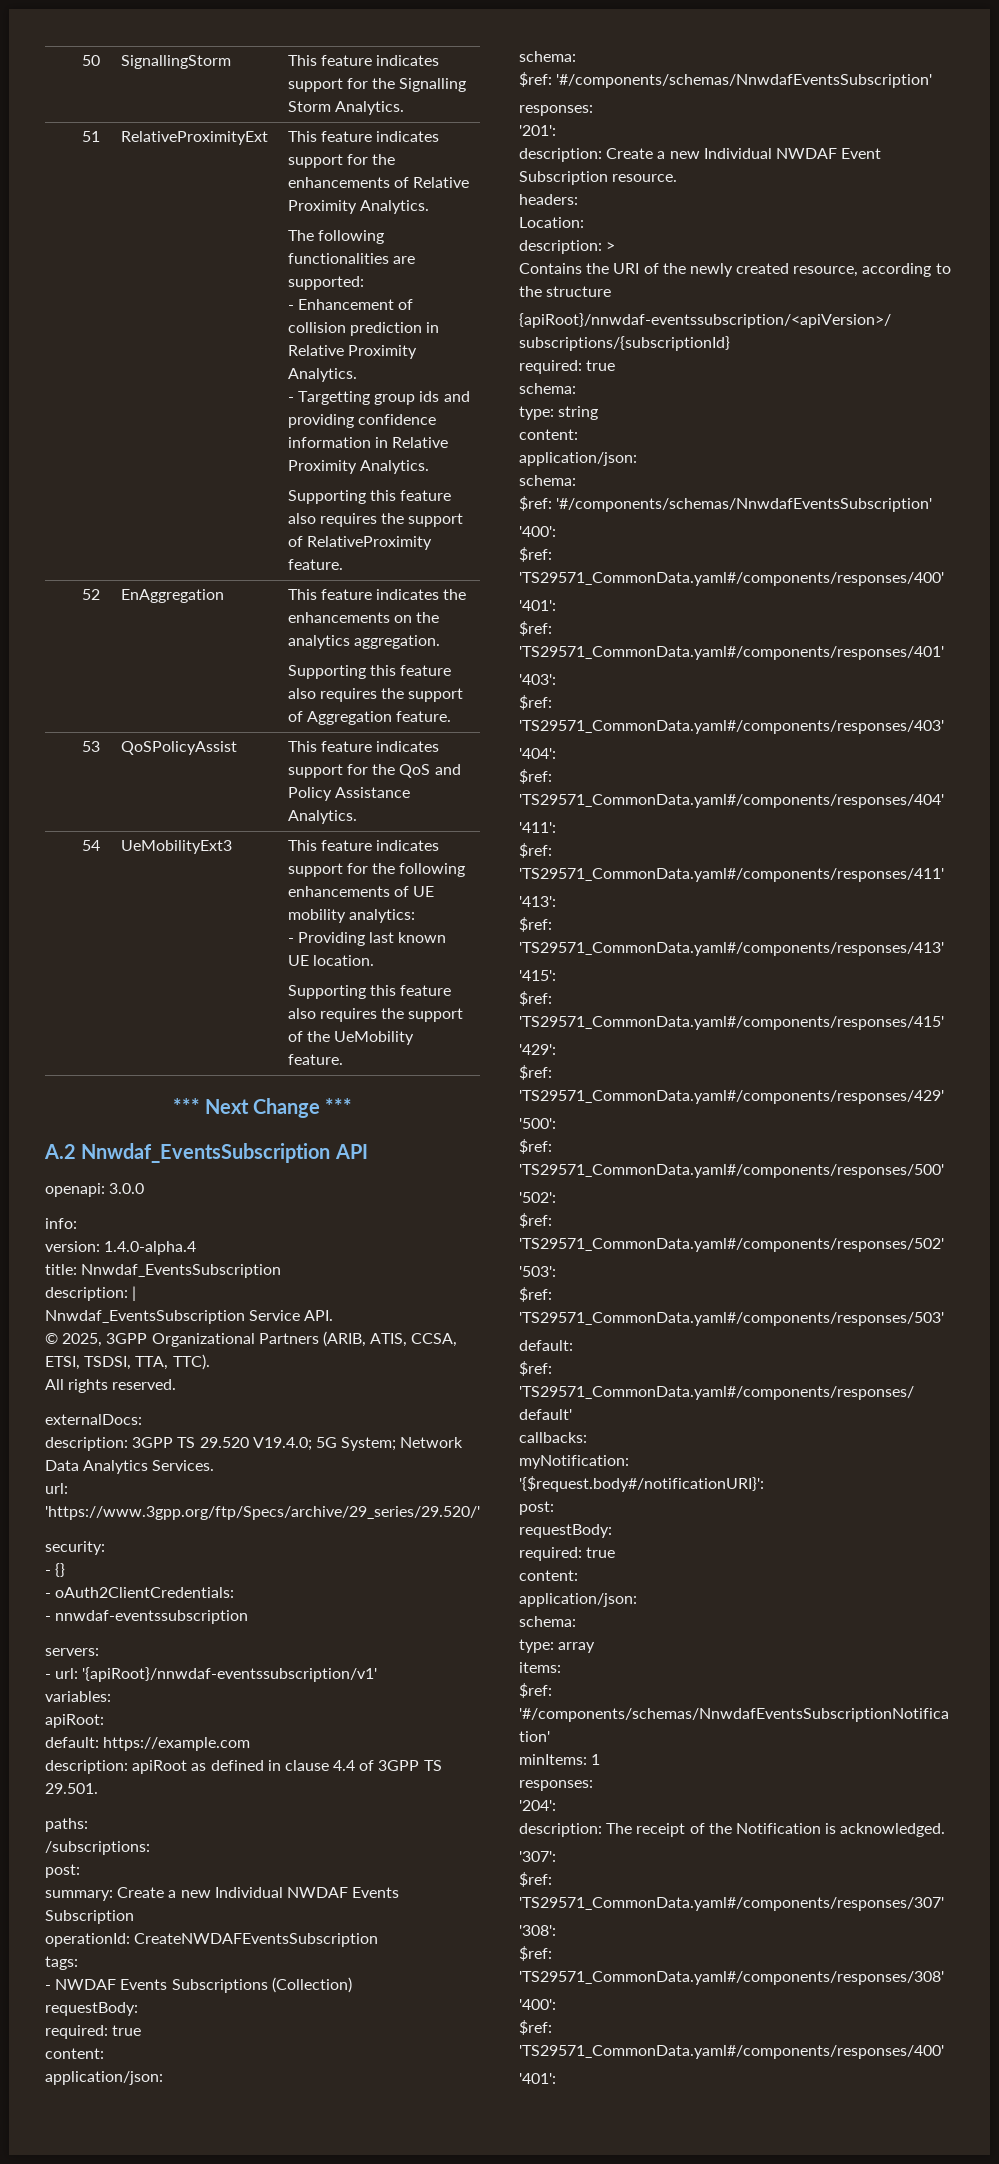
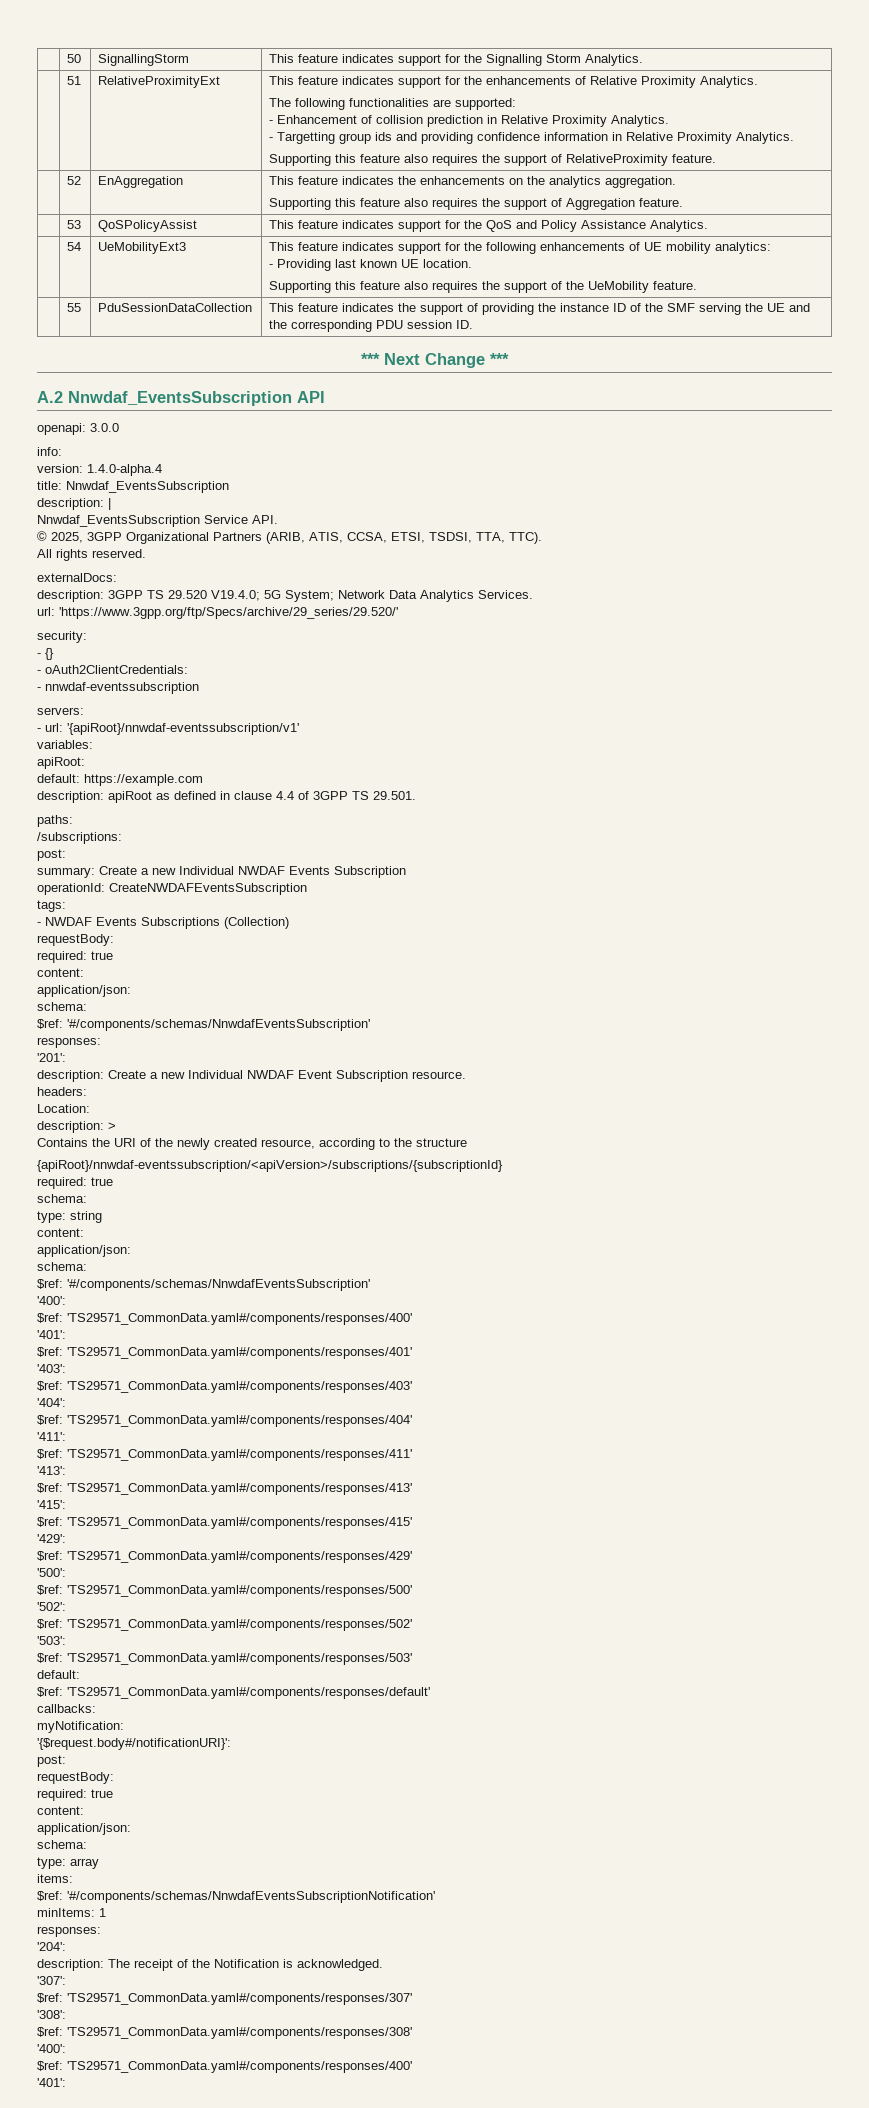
+ | 55 | PduSessionDataCollection | This feature indicates the support of providing the instance ID of the SMF serving the UE and the corresponding PDU session ID.

